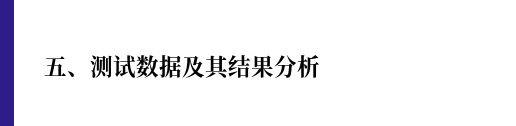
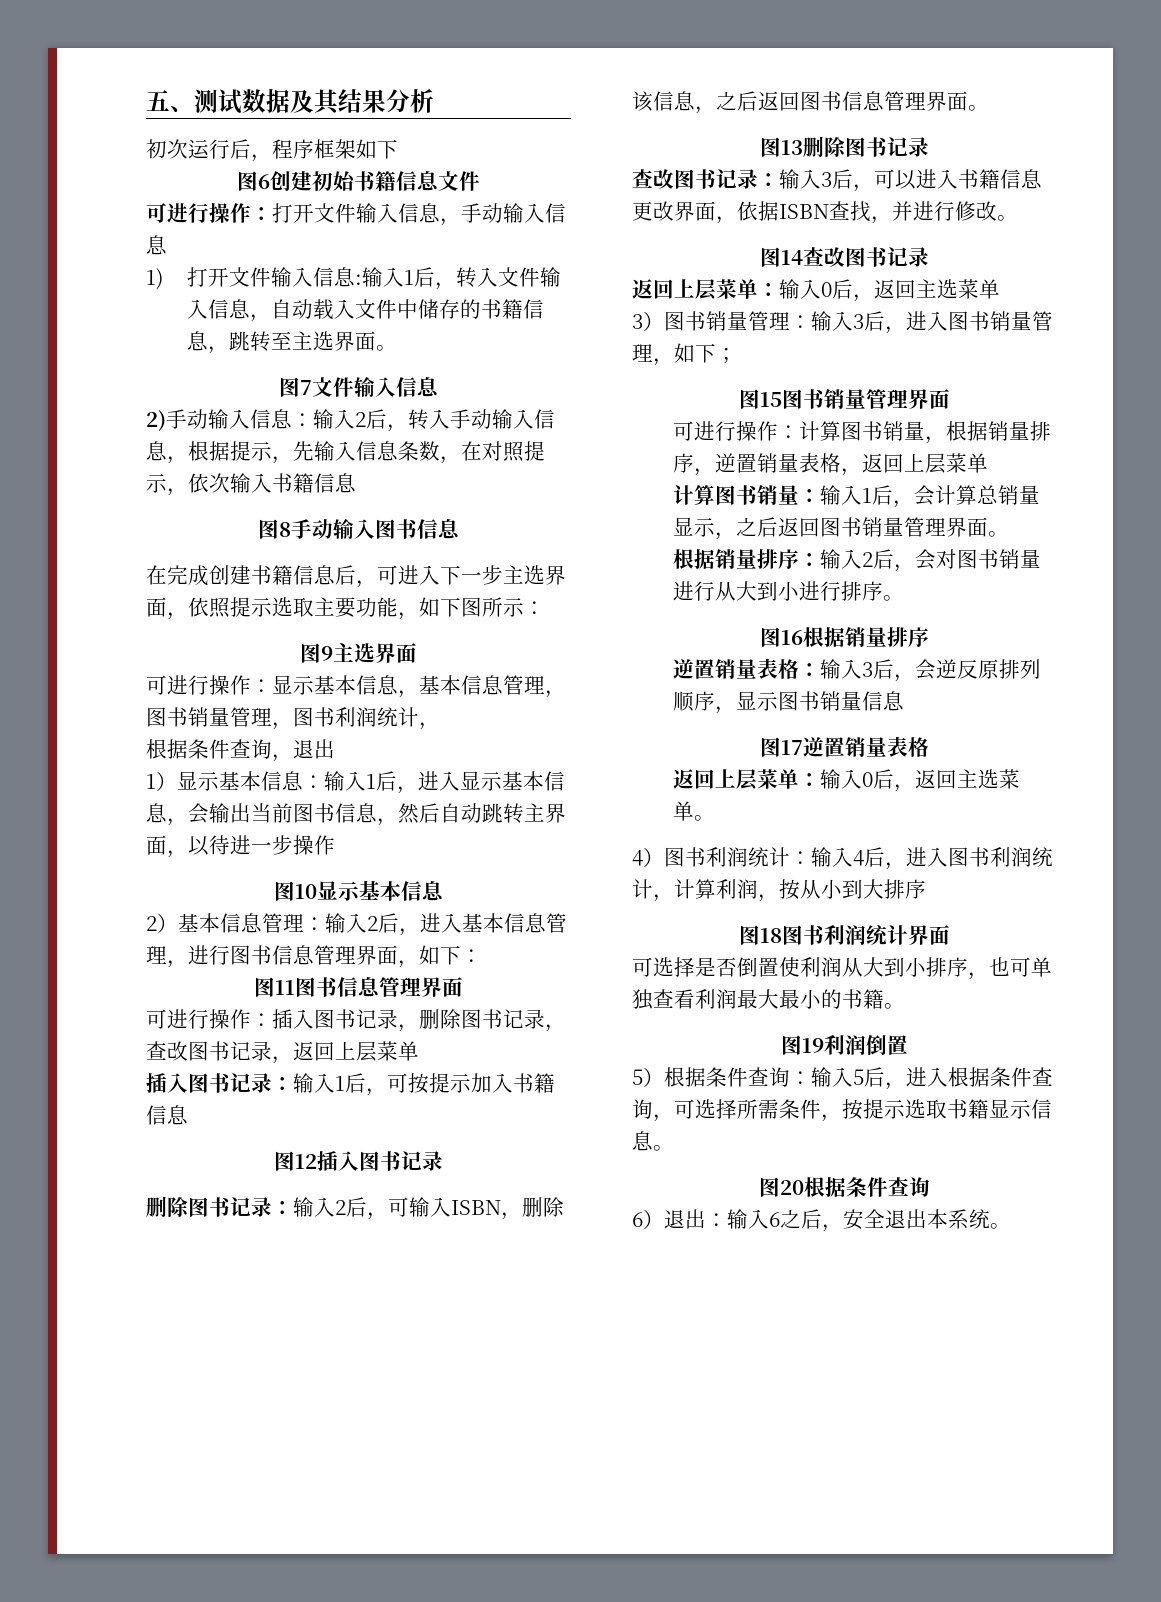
+ 初次运行后，程序框架如下
+ 图6创建初始书籍信息文件
+ 可进行操作：打开文件输入信息，手动输入信息
+ 1)打开文件输入信息:输入1后，转入文件输入信息，自动载入文件中储存的书籍信息，跳转至主选界面。
+ 图7文件输入信息
+ 2)手动输入信息：输入2后，转入手动输入信息，根据提示，先输入信息条数，在对照提示，依次输入书籍信息
+ 图8手动输入图书信息
+ 在完成创建书籍信息后，可进入下一步主选界面，依照提示选取主要功能，如下图所示：
+ 图9主选界面
+ 可进行操作：显示基本信息，基本信息管理，图书销量管理，图书利润统计，
+ 根据条件查询，退出
+ 1）显示基本信息：输入1后，进入显示基本信息，会输出当前图书信息，然后自动跳转主界面，以待进一步操作
+ 图10显示基本信息
+ 2）基本信息管理：输入2后，进入基本信息管理，进行图书信息管理界面，如下：
+ 图11图书信息管理界面
+ 可进行操作：插入图书记录，删除图书记录，查改图书记录，返回上层菜单
+ 插入图书记录：输入1后，可按提示加入书籍信息
+ 图12插入图书记录
+ 删除图书记录：输入2后，可输入ISBN，删除该信息，之后返回图书信息管理界面。
+ 图13删除图书记录
+ 查改图书记录：输入3后，可以进入书籍信息更改界面，依据ISBN查找，并进行修改。
+ 图14查改图书记录
+ 返回上层菜单：输入0后，返回主选菜单
+ 3）图书销量管理：输入3后，进入图书销量管理，如下；
+ 图15图书销量管理界面
+ 可进行操作：计算图书销量，根据销量排序，逆置销量表格，返回上层菜单
+ 计算图书销量：输入1后，会计算总销量显示，之后返回图书销量管理界面。
+ 根据销量排序：输入2后，会对图书销量进行从大到小进行排序。
+ 图16根据销量排序
+ 逆置销量表格：输入3后，会逆反原排列顺序，显示图书销量信息
+ 图17逆置销量表格
+ 返回上层菜单：输入0后，返回主选菜单。
+ 4）图书利润统计：输入4后，进入图书利润统计，计算利润，按从小到大排序
+ 图18图书利润统计界面
+ 可选择是否倒置使利润从大到小排序，也可单独查看利润最大最小的书籍。
+ 图19利润倒置
+ 5）根据条件查询：输入5后，进入根据条件查询，可选择所需条件，按提示选取书籍显示信息。
+ 图20根据条件查询
+ 6）退出：输入6之后，安全退出本系统。

